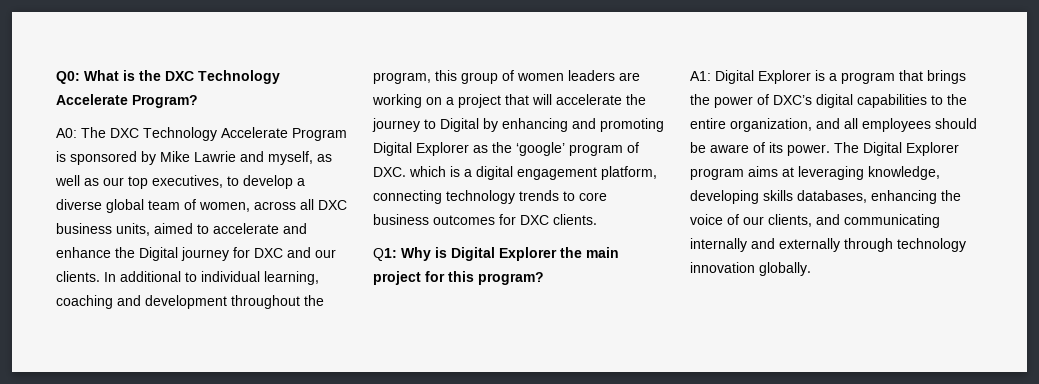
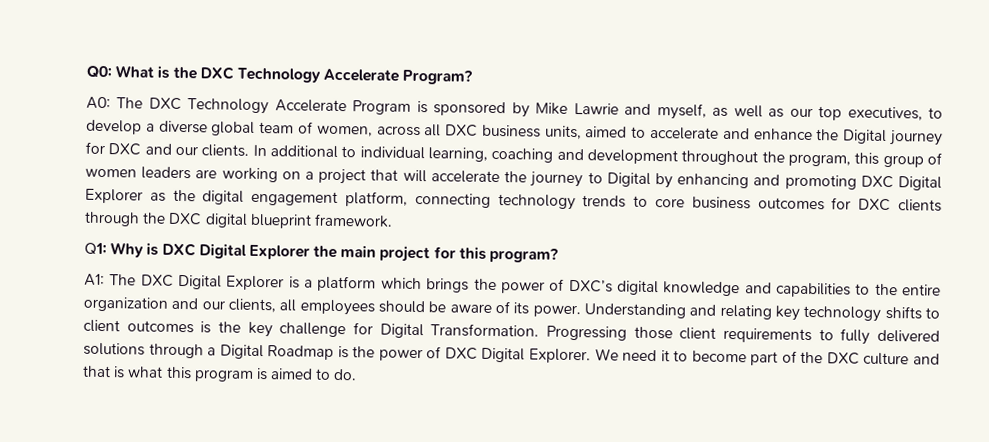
- In additional to individual learning, coaching and development throughout the program, this group of women leaders are working on a project that will accelerate the journey to Digital by enhancing and promoting Digital Explorer as the ‘google’ program of DXC. which is a digital engagement platform, connecting technology trends to core business outcomes for DXC clients.
+ In additional to individual learning, coaching and development throughout the program, this group of women leaders are working on a project that will accelerate the journey to Digital by enhancing and promoting DXC Digital Explorer as the digital engagement platform, connecting technology trends to core business outcomes for DXC clients through the DXC digital blueprint framework.
- Q1: Why is Digital Explorer the main project for this program?
+ Q1: Why is DXC Digital Explorer the main project for this program?
- A1: Digital Explorer is a program that brings the power of DXC’s digital capabilities to the entire organization, and all employees should be aware of its power.
+ A1: The DXC Digital Explorer is a platform which brings the power of DXC’s digital knowledge and capabilities to the entire organization and our clients, all employees should be aware of its power.
- The Digital Explorer program aims at leveraging knowledge, developing skills databases, enhancing the voice of our clients, and communicating internally and externally through technology innovation globally.
+ Understanding and relating key technology shifts to client outcomes is the key challenge for Digital Transformation. Progressing those client requirements to fully delivered solutions through a Digital Roadmap is the power of DXC Digital Explorer. We need it to become part of the DXC culture and that is what this program is aimed to do.

